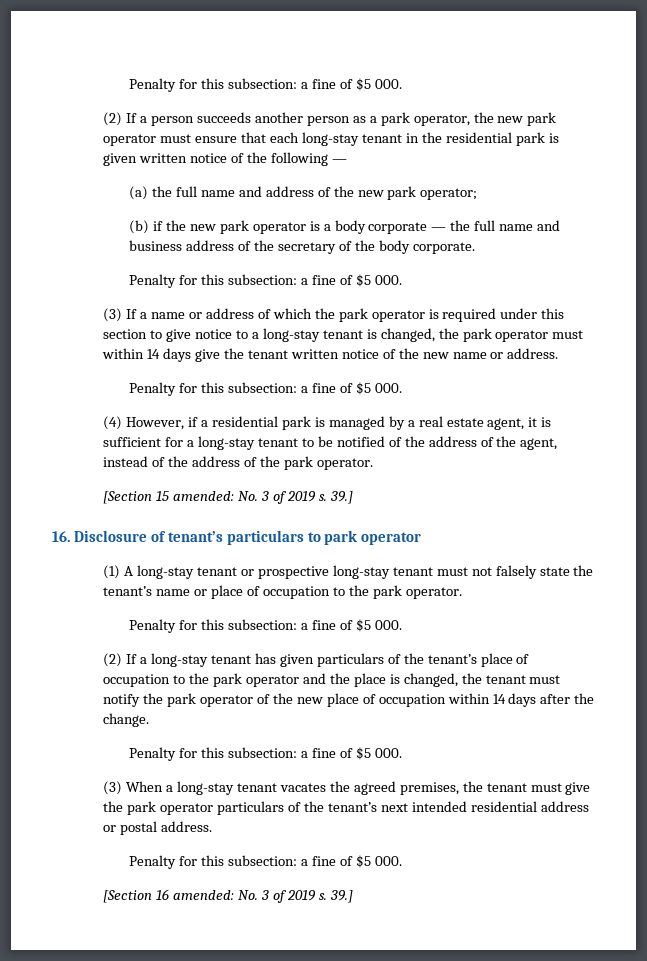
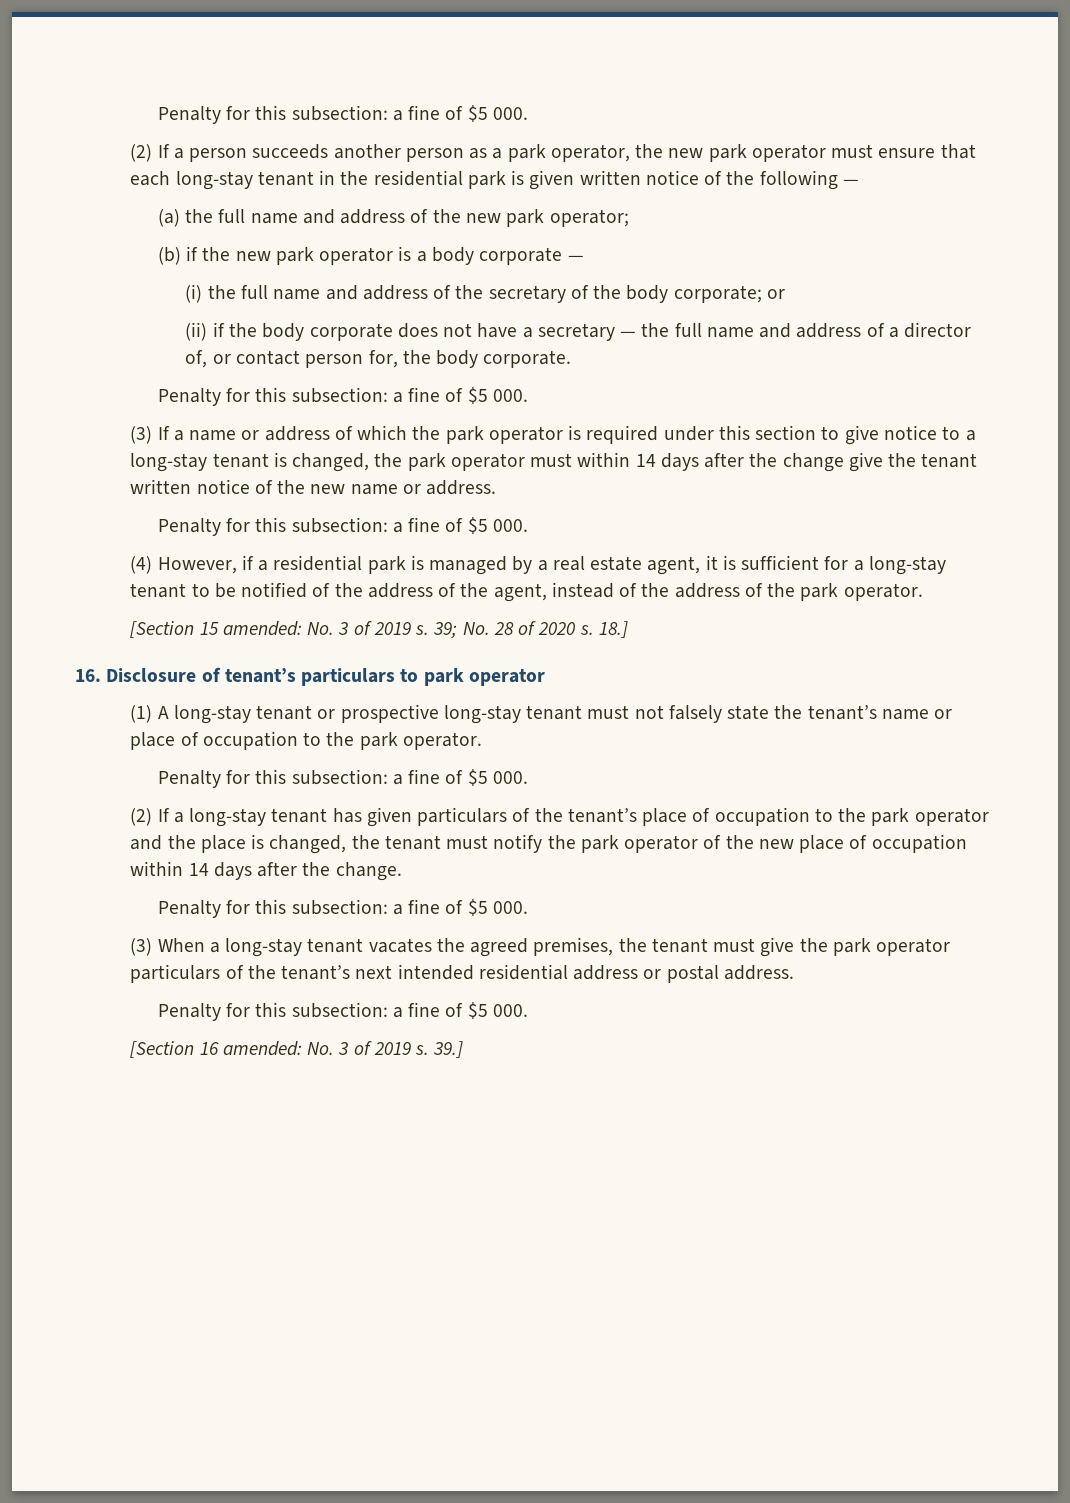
- (b) if the new park operator is a body corporate — the full name and business address of the secretary of the body corporate.
+ (b) if the new park operator is a body corporate —
+ (i) the full name and address of the secretary of the body corporate; or
+ (ii) if the body corporate does not have a secretary — the full name and address of a director of, or contact person for, the body corporate.
- (3) If a name or address of which the park operator is required under this section to give notice to a long-stay tenant is changed, the park operator must within 14 days give the tenant written notice of the new name or address.
+ (3) If a name or address of which the park operator is required under this section to give notice to a long-stay tenant is changed, the park operator must within 14 days after the change give the tenant written notice of the new name or address.
- [Section 15 amended: No. 3 of 2019 s. 39.]
+ [Section 15 amended: No. 3 of 2019 s. 39; No. 28 of 2020 s. 18.]

